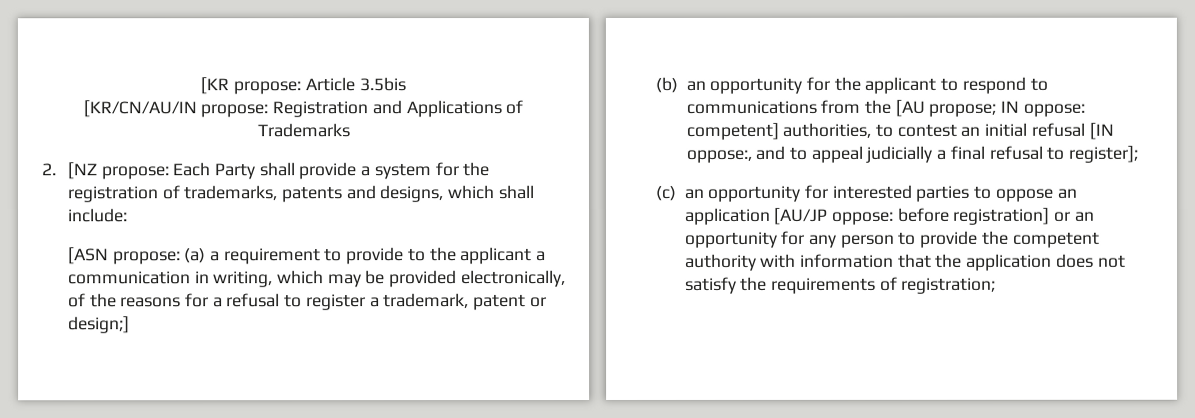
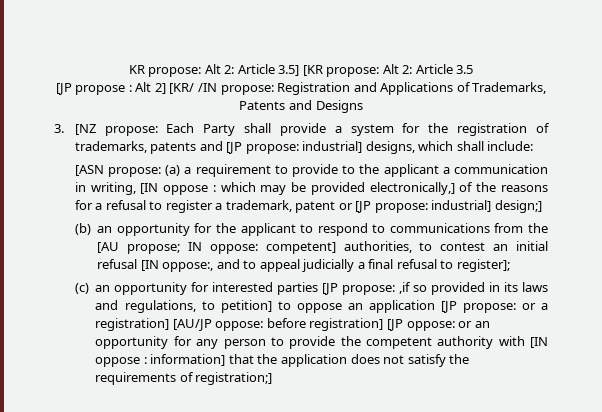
- [KR propose: Article 3.5bis
- [KR/CN/AU/IN propose: Registration and Applications of Trademarks
- 2. [NZ propose: Each Party shall provide a system for the registration of trademarks, patents and designs, which shall include:
+ KR propose: Alt 2: Article 3.5] [KR propose: Alt 2: Article 3.5
+ [JP propose : Alt 2] [KR/ /IN propose: Registration and Applications of Trademarks, Patents and Designs
+ 3. [NZ propose: Each Party shall provide a system for the registration of trademarks, patents and [JP propose: industrial] designs, which shall include:
- [ASN propose: (a) a requirement to provide to the applicant a communication in writing, which may be provided electronically, of the reasons for a refusal to register a trademark, patent or design;]
+ [ASN propose: (a) a requirement to provide to the applicant a communication in writing, [IN oppose : which may be provided electronically,] of the reasons for a refusal to register a trademark, patent or [JP propose: industrial] design;]
- (c) an opportunity for interested parties to oppose an application [AU/JP oppose: before registration] or an opportunity for any person to provide the competent authority with information that the application does not satisfy the requirements of registration;
+ (c) an opportunity for interested parties [JP propose: ,if so provided in its laws and regulations, to petition] to oppose an application [JP propose: or a registration] [AU/JP oppose: before registration] [JP oppose: or an opportunity for any person to provide the competent authority with [IN oppose : information] that the application does not satisfy the requirements of registration;]

